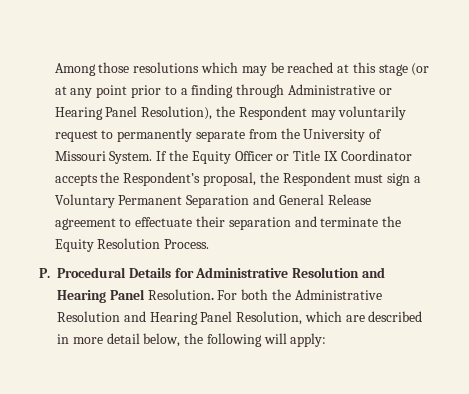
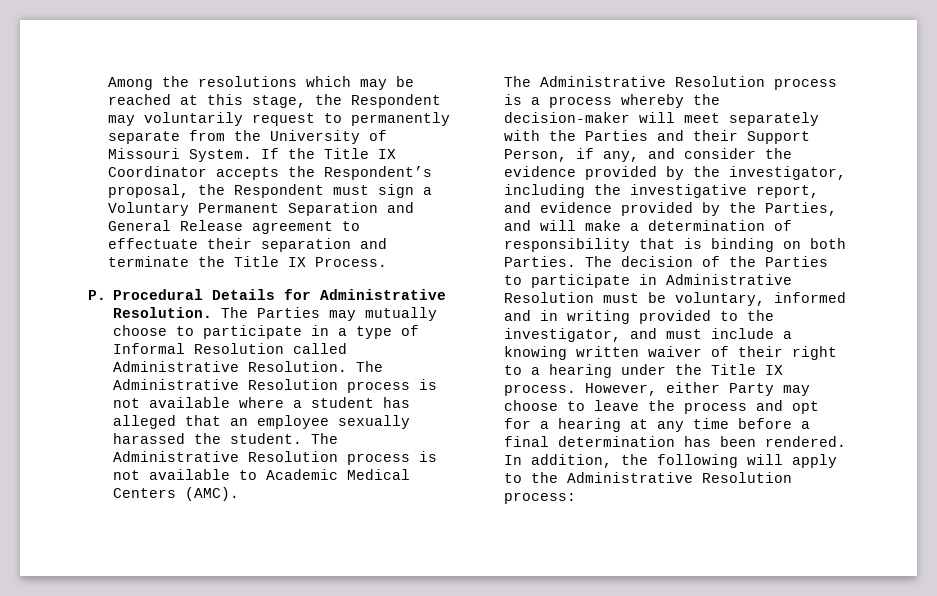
- Among those resolutions which may be reached at this stage (or at any point prior to a finding through Administrative or Hearing Panel Resolution), the Respondent may voluntarily request to permanently separate from the University of Missouri System.
+ Among the resolutions which may be reached at this stage, the Respondent may voluntarily request to permanently separate from the University of Missouri System.
- If the Equity Officer or Title IX Coordinator accepts the Respondent’s proposal, the Respondent must sign a Voluntary Permanent Separation and General Release agreement to effectuate their separation and terminate the Equity Resolution Process.
+ If the Title IX Coordinator accepts the Respondent’s proposal, the Respondent must sign a Voluntary Permanent Separation and General Release agreement to effectuate their separation and terminate the Title IX Process.
- P. Procedural Details for Administrative Resolution and Hearing Panel Resolution. For both the Administrative Resolution and Hearing Panel Resolution, which are described in more detail below, the following will apply:
+ P. Procedural Details for Administrative Resolution. The Parties may mutually choose to participate in a type of Informal Resolution called Administrative Resolution. The Administrative Resolution process is not available where a student has alleged that an employee sexually harassed the student. The Administrative Resolution process is not available to Academic Medical Centers (AMC).
+ The Administrative Resolution process is a process whereby the decision-maker will meet separately with the Parties and their Support Person, if any, and consider the evidence provided by the investigator, including the investigative report, and evidence provided by the Parties, and will make a determination of responsibility that is binding on both Parties. The decision of the Parties to participate in Administrative Resolution must be voluntary, informed and in writing provided to the investigator, and must include a knowing written waiver of their right to a hearing under the Title IX process. However, either Party may choose to leave the process and opt for a hearing at any time before a final determination has been rendered. In addition, the following will apply to the Administrative Resolution process:

